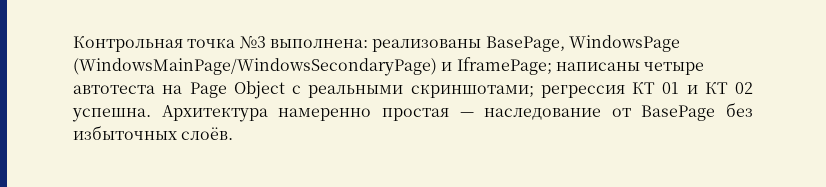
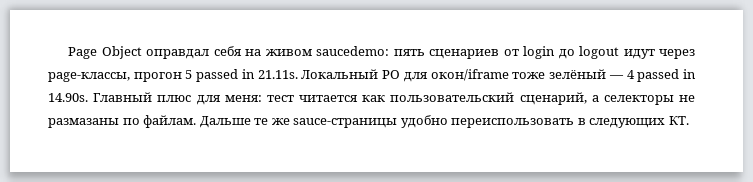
- Контрольная точка №3 выполнена: реализованы BasePage, WindowsPage (WindowsMainPage/WindowsSecondaryPage) и IframePage; написаны четыре автотеста на Page Object с реальными скриншотами; регрессия КТ 01 и КТ 02 успешна. Архитектура намеренно простая — наследование от BasePage без избыточных слоёв.
+ Page Object оправдал себя на живом saucedemo: пять сценариев от login до logout идут через page-классы, прогон 5 passed in 21.11s. Локальный PO для окон/iframe тоже зелёный — 4 passed in 14.90s. Главный плюс для меня: тест читается как пользовательский сценарий, а селекторы не размазаны по файлам. Дальше те же sauce-страницы удобно переиспользовать в следующих КТ.

